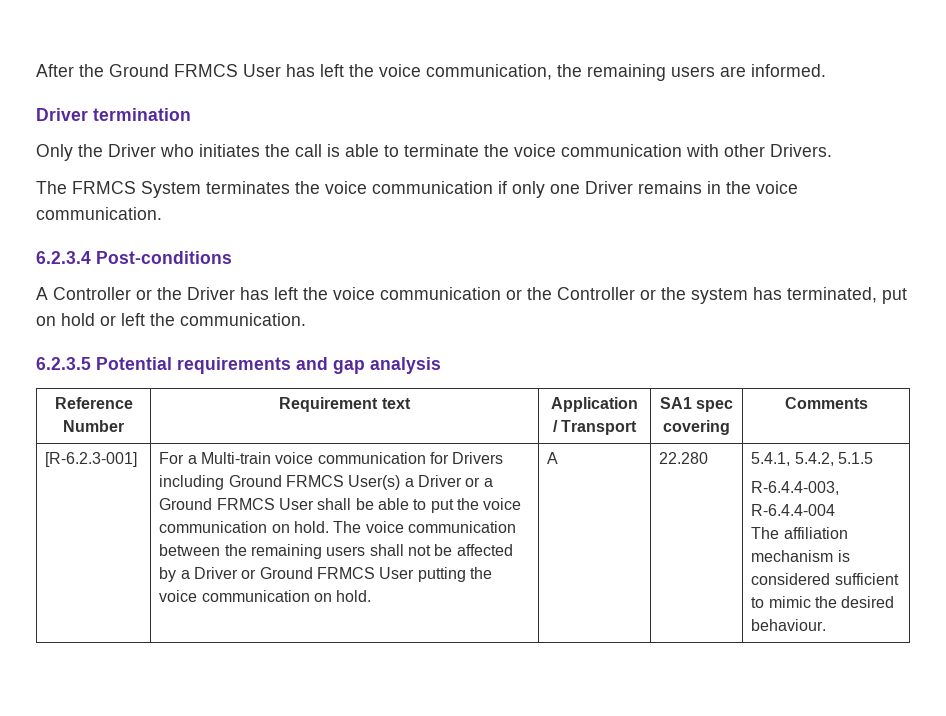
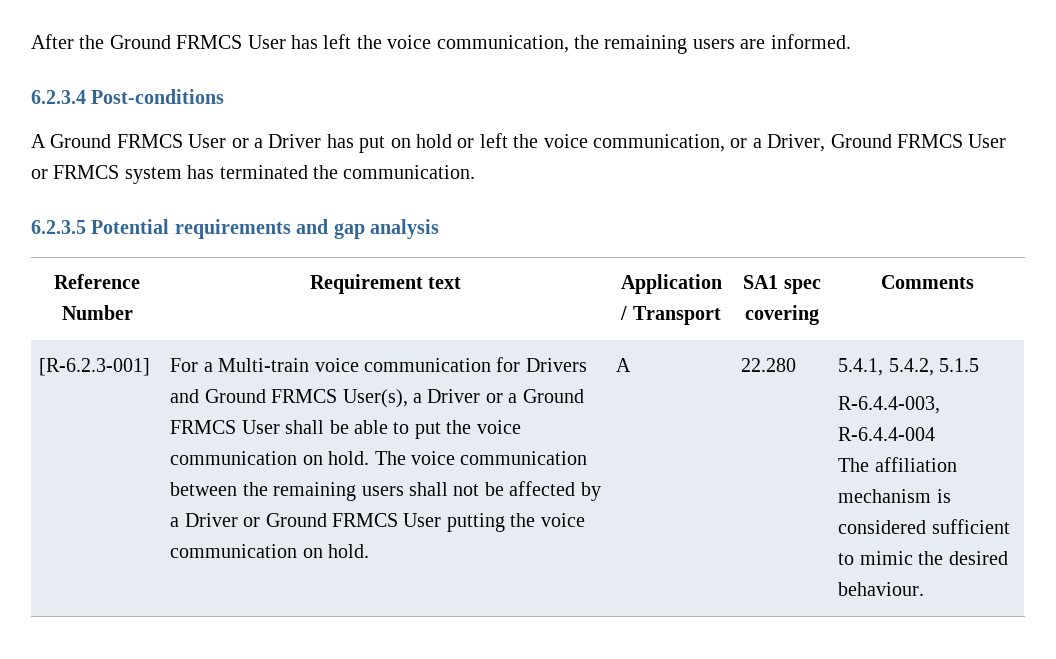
- Driver termination
- Only the Driver who initiates the call is able to terminate the voice communication with other Drivers.
- The FRMCS System terminates the voice communication if only one Driver remains in the voice communication.
  6.2.3.4 Post-conditions
- A Controller or the Driver has left the voice communication or the Controller or the system has terminated, put on hold or left the communication.
+ A Ground FRMCS User or a Driver has put on hold or left the voice communication, or a Driver, Ground FRMCS User or FRMCS system has terminated the communication.
- For a Multi-train voice communication for Drivers including Ground FRMCS User(s) a Driver or a Ground FRMCS User shall be able to put the voice communication on hold.
+ For a Multi-train voice communication for Drivers and Ground FRMCS User(s), a Driver or a Ground FRMCS User shall be able to put the voice communication on hold.

